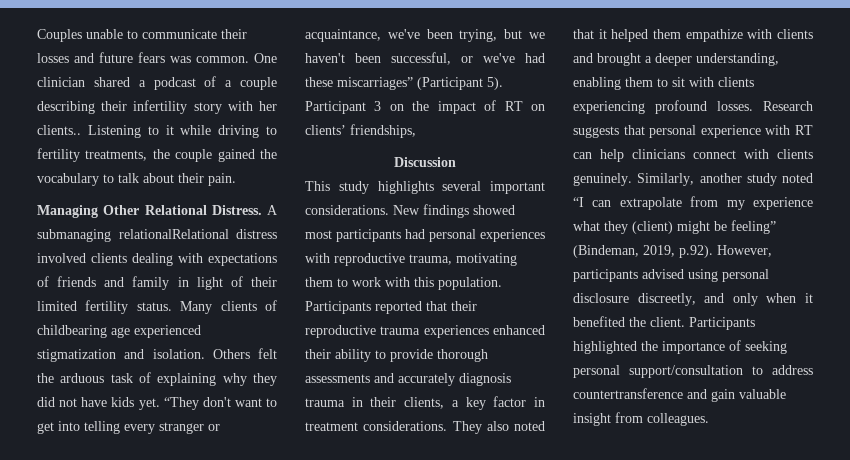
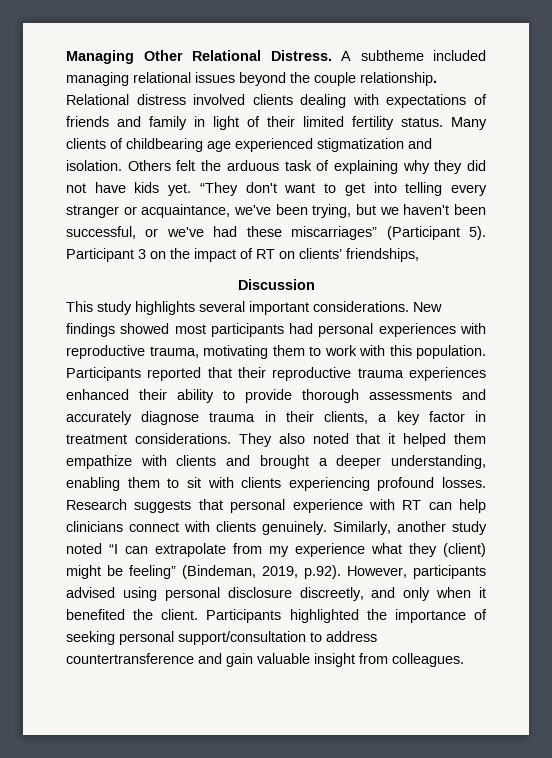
- Couples unable to communicate their losses and future fears was common. One clinician shared a podcast of a couple describing their infertility story with her clients.. Listening to it while driving to fertility treatments, the couple gained the vocabulary to talk about their pain.
- A submanaging relationalRelational distress involved clients dealing with expectations of friends and family in light of their limited fertility status.
+ A subtheme included managing relational issues beyond the couple relationship. Relational distress involved clients dealing with expectations of friends and family in light of their limited fertility status.
- Participants reported that their reproductive trauma experiences enhanced their ability to provide thorough assessments and accurately diagnosis trauma in their clients, a key factor in treatment considerations.
+ Participants reported that their reproductive trauma experiences enhanced their ability to provide thorough assessments and accurately diagnose trauma in their clients, a key factor in treatment considerations.

